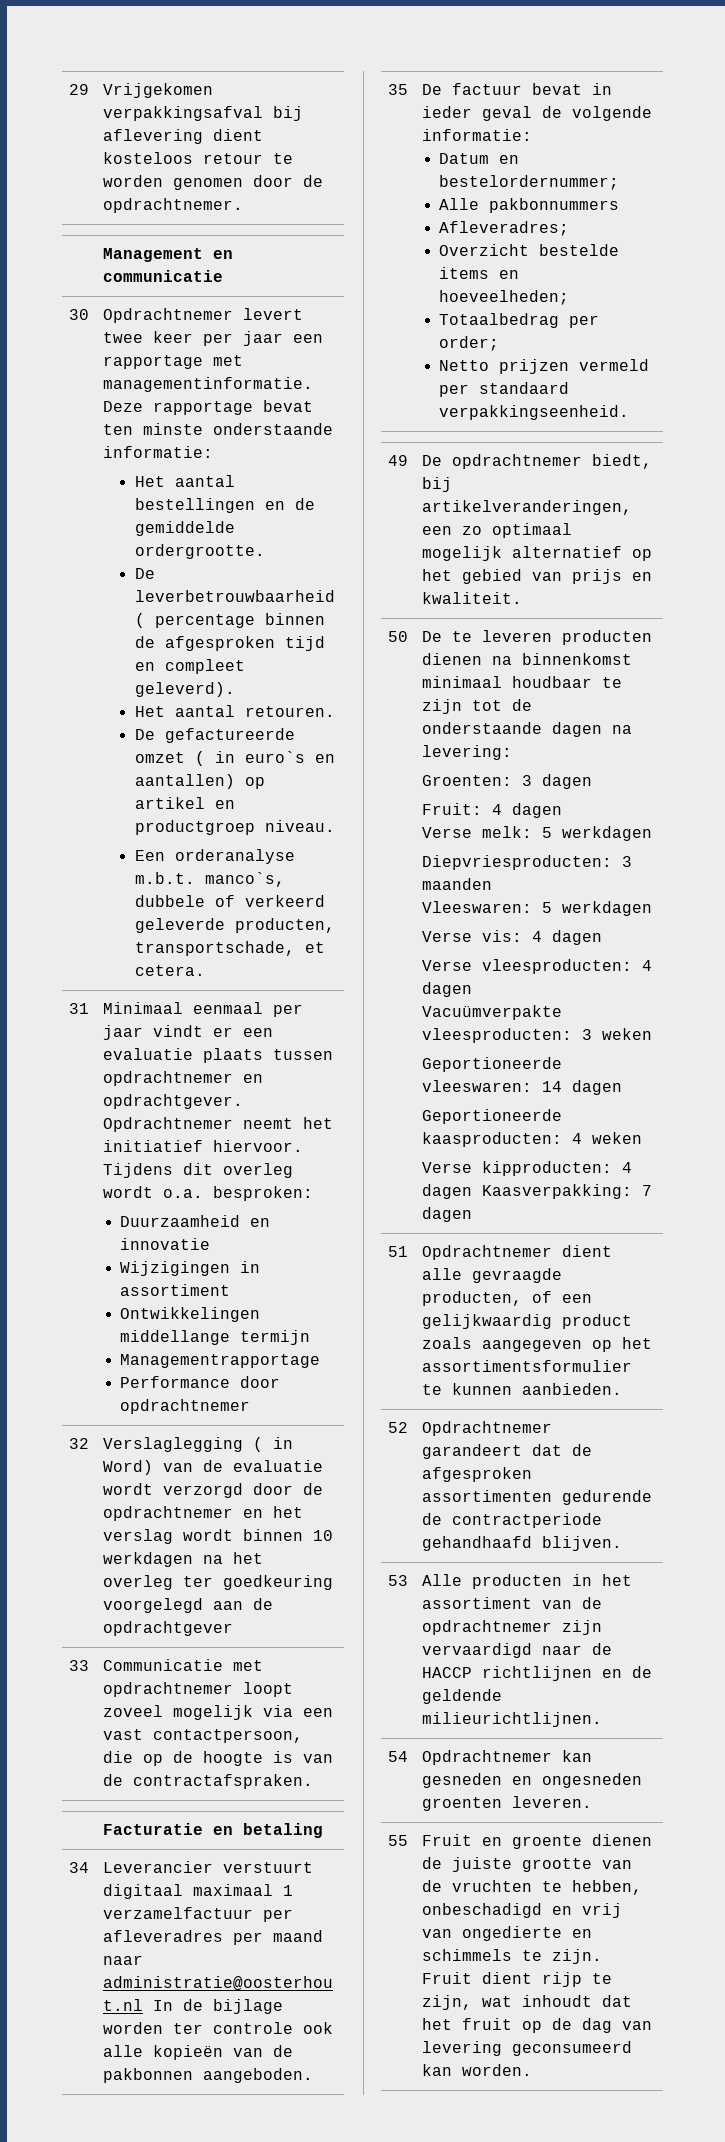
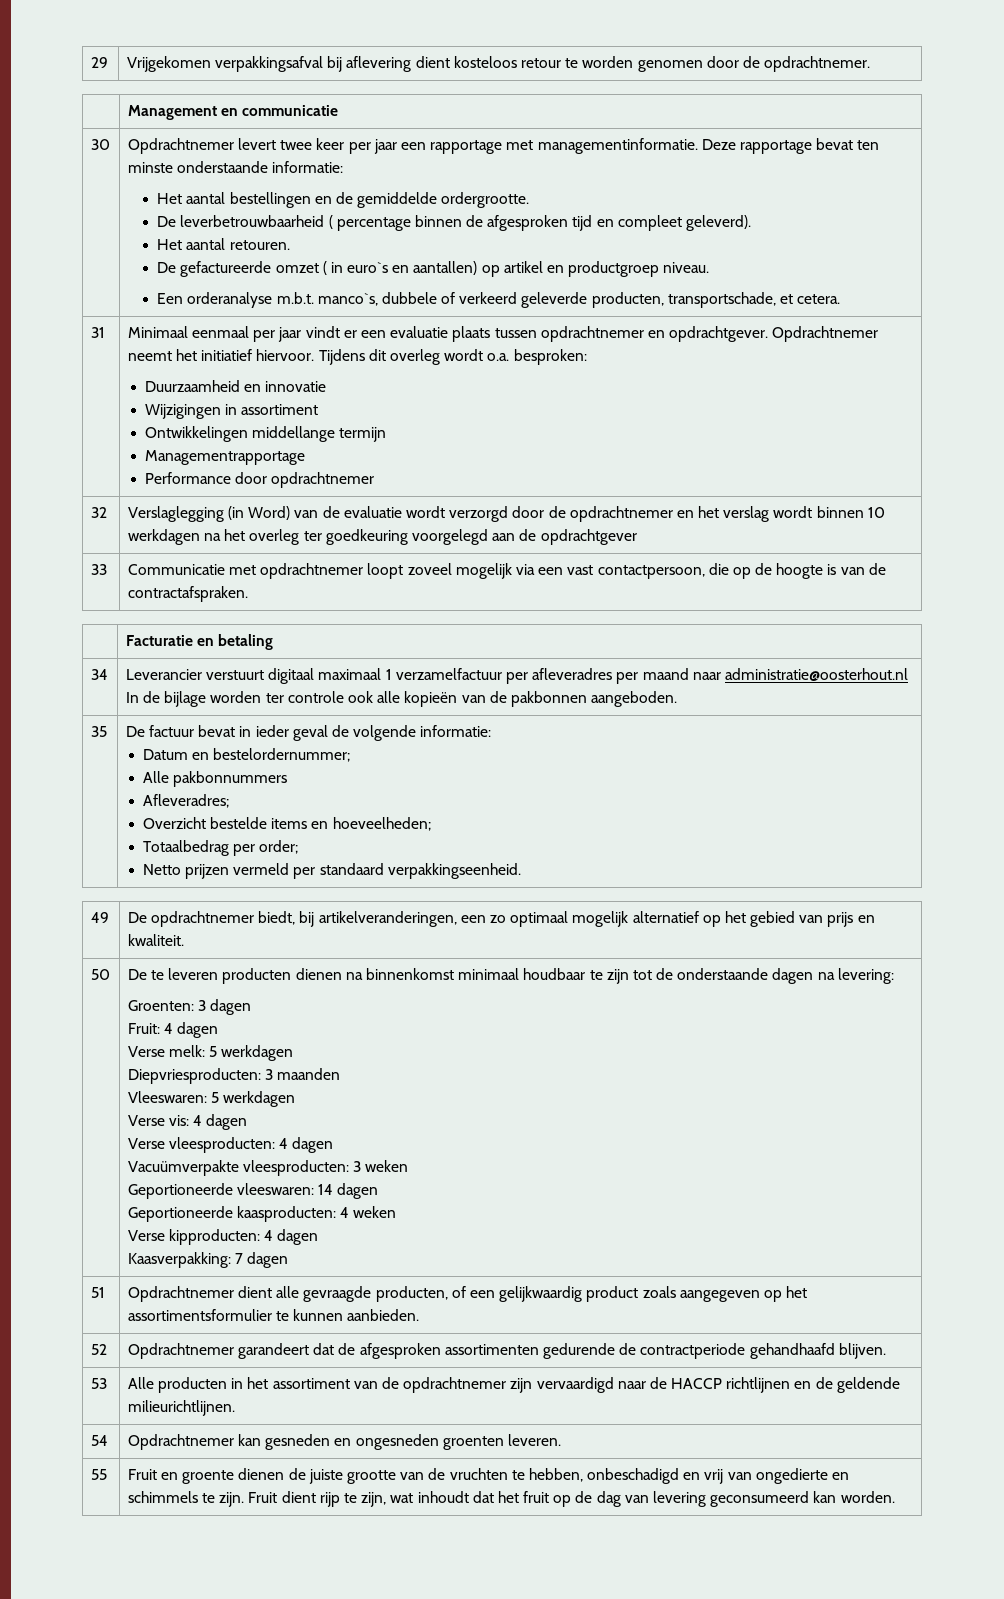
- 32 | Verslaglegging ( in Word) van de evaluatie wordt verzorgd door de opdrachtnemer en het verslag wordt binnen 10 werkdagen na het overleg ter goedkeuring voorgelegd aan de opdrachtgever
+ 32 | Verslaglegging (in Word) van de evaluatie wordt verzorgd door de opdrachtnemer en het verslag wordt binnen 10 werkdagen na het overleg ter goedkeuring voorgelegd aan de opdrachtgever
- Verse kipproducten: 4 dagen Kaasverpakking: 7 dagen
+ Verse kipproducten: 4 dagen
+ Kaasverpakking: 7 dagen

